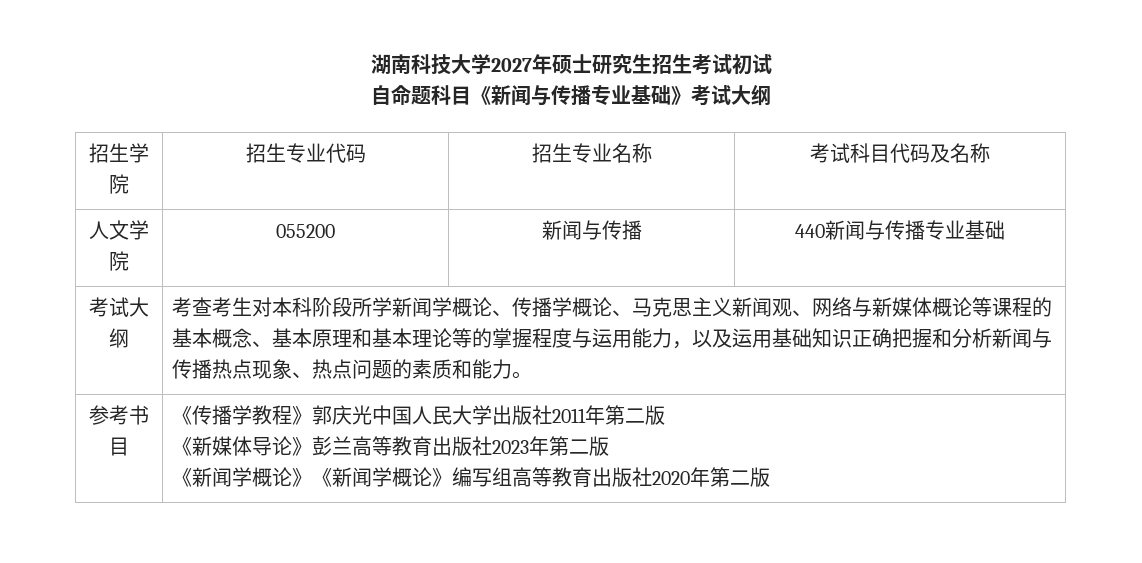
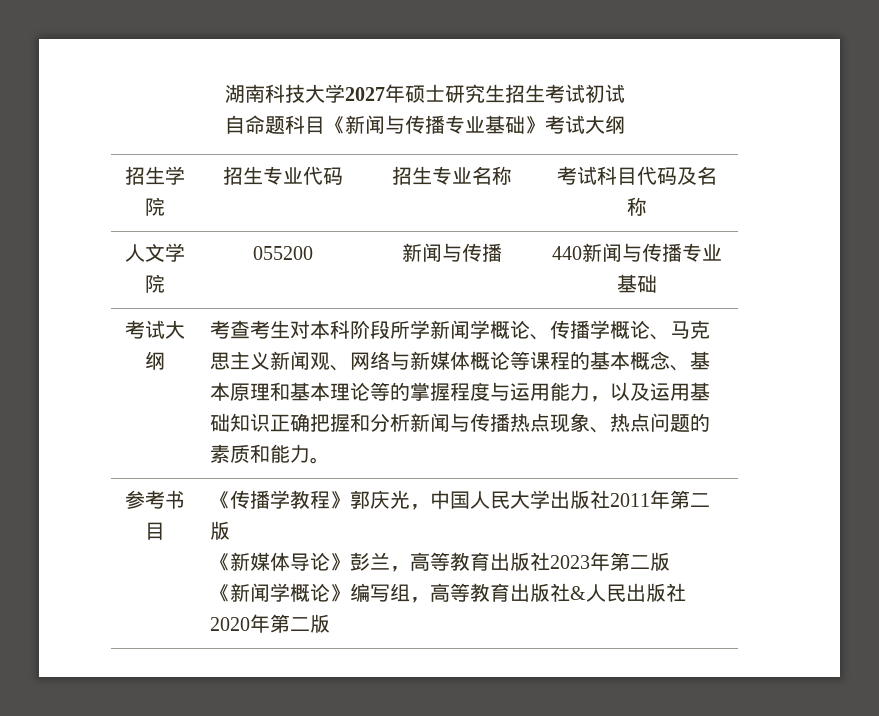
- 《传播学教程》郭庆光中国人民大学出版社2011年第二版
+ 《传播学教程》郭庆光，中国人民大学出版社2011年第二版
- 《新媒体导论》彭兰高等教育出版社2023年第二版
+ 《新媒体导论》彭兰，高等教育出版社2023年第二版
- 《新闻学概论》《新闻学概论》编写组高等教育出版社2020年第二版
+ 《新闻学概论》编写组，高等教育出版社&人民出版社2020年第二版

